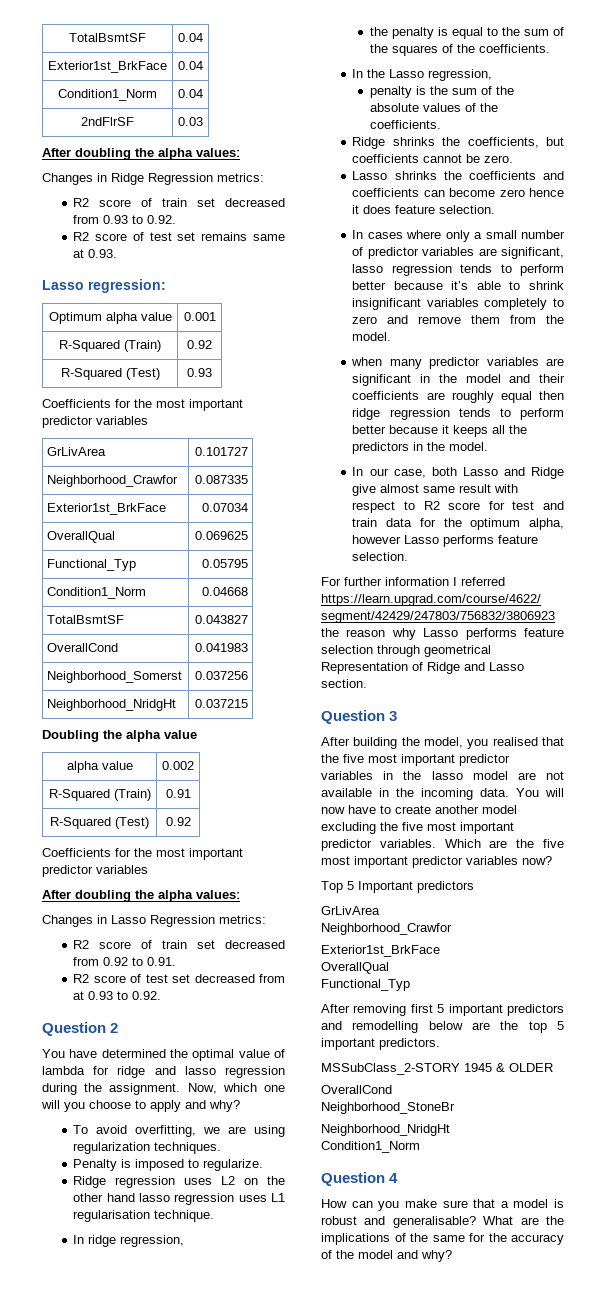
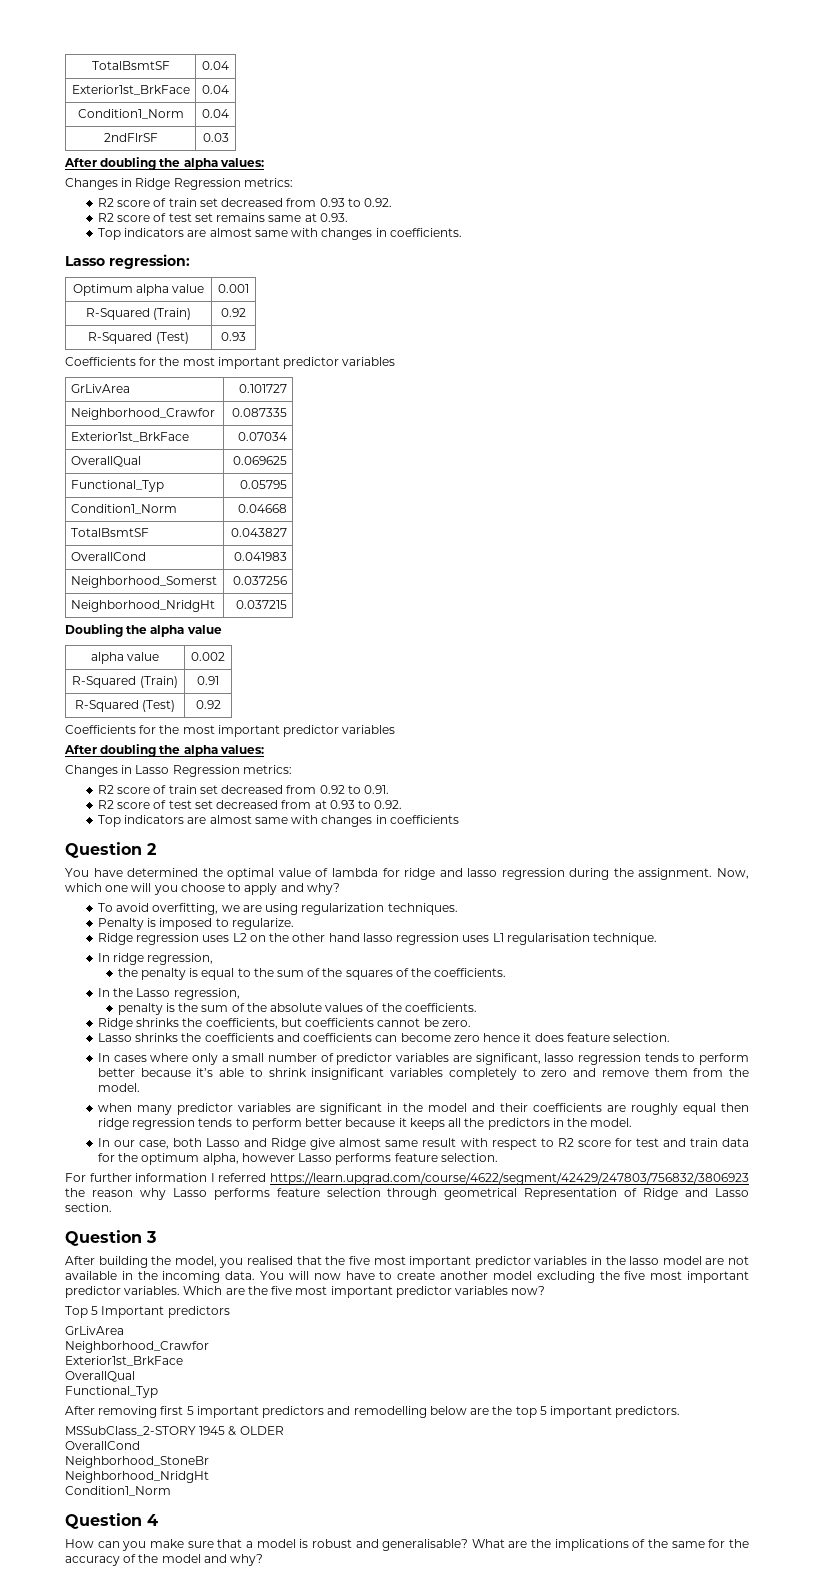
+ Top indicators are almost same with changes in coefficients.
+ Top indicators are almost same with changes in coefficients

